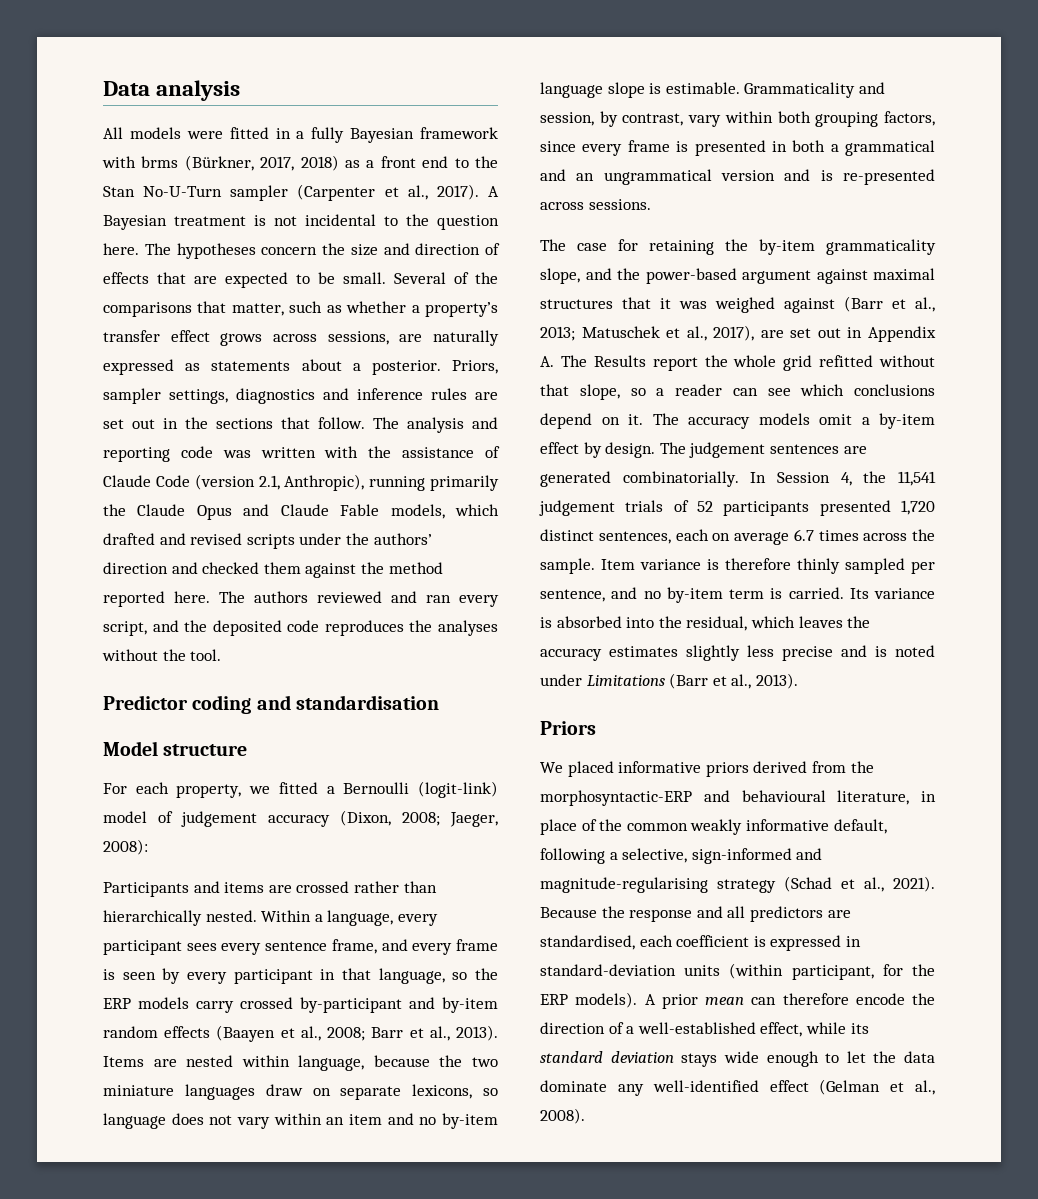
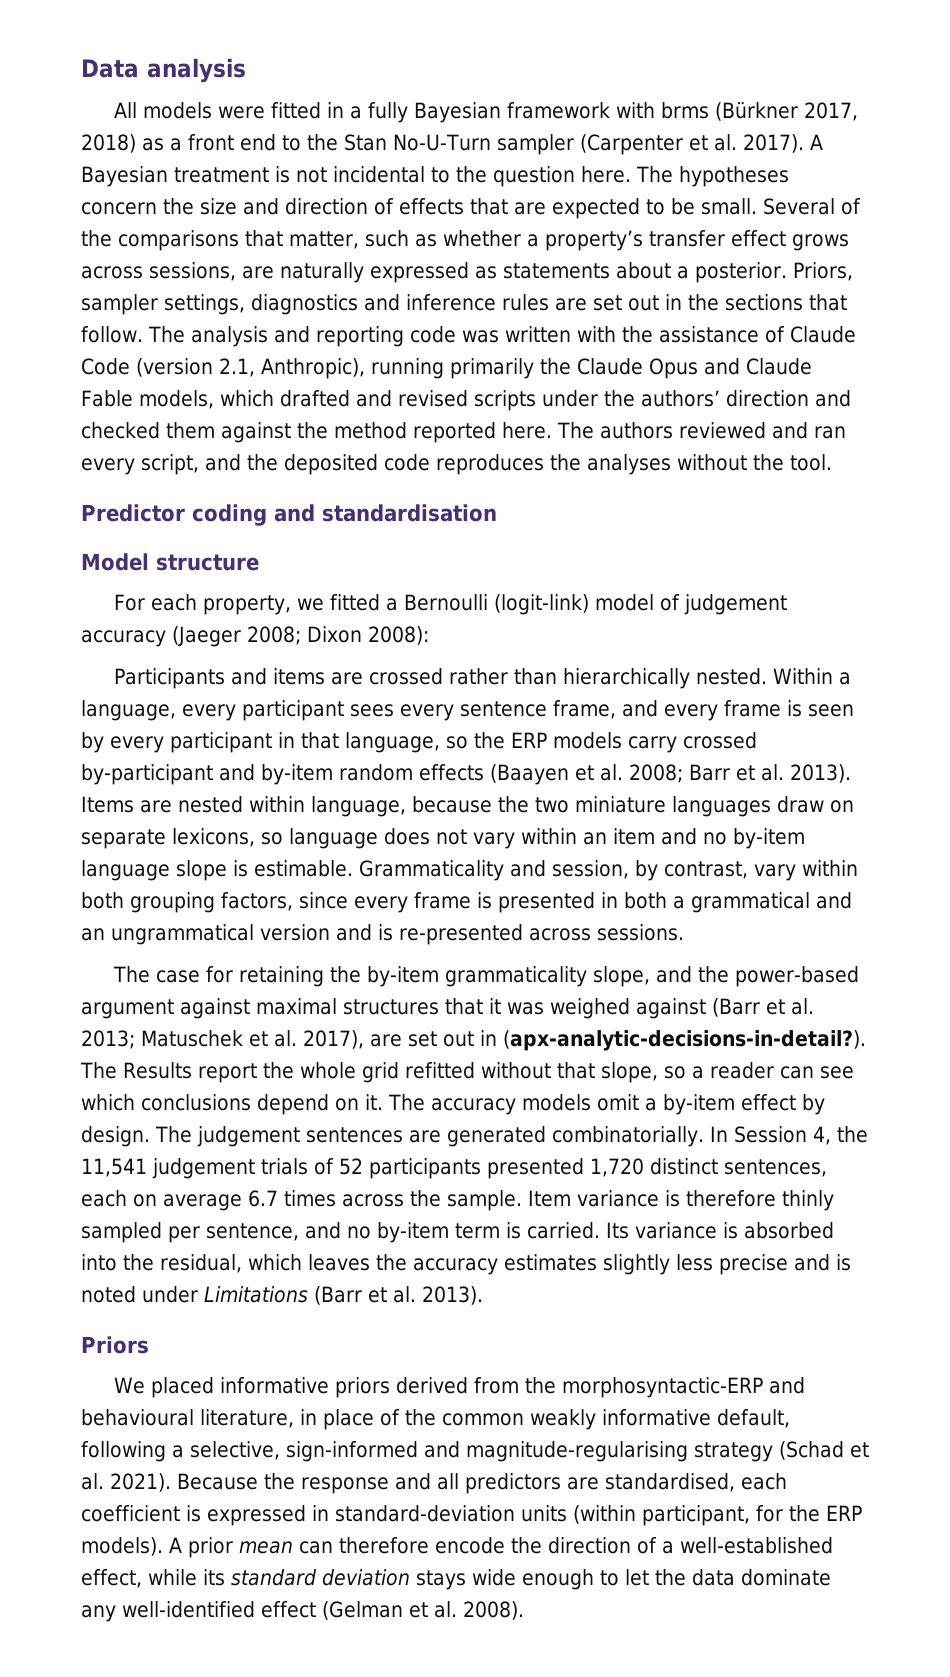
- All models were fitted in a fully Bayesian framework with brms (Bürkner, 2017, 2018) as a front end to the Stan No-U-Turn sampler (Carpenter et al., 2017).
+ All models were fitted in a fully Bayesian framework with brms (Bürkner 2017, 2018) as a front end to the Stan No-U-Turn sampler (Carpenter et al. 2017).
- For each property, we fitted a Bernoulli (logit-link) model of judgement accuracy (Dixon, 2008; Jaeger, 2008):
+ For each property, we fitted a Bernoulli (logit-link) model of judgement accuracy (Jaeger 2008; Dixon 2008):
- Within a language, every participant sees every sentence frame, and every frame is seen by every participant in that language, so the ERP models carry crossed by-participant and by-item random effects (Baayen et al., 2008; Barr et al., 2013).
+ Within a language, every participant sees every sentence frame, and every frame is seen by every participant in that language, so the ERP models carry crossed by-participant and by-item random effects (Baayen et al. 2008; Barr et al. 2013).
- The case for retaining the by-item grammaticality slope, and the power-based argument against maximal structures that it was weighed against (Barr et al., 2013; Matuschek et al., 2017), are set out in Appendix A. The Results report the whole grid refitted without that slope, so a reader can see which conclusions depend on it.
+ The case for retaining the by-item grammaticality slope, and the power-based argument against maximal structures that it was weighed against (Barr et al. 2013; Matuschek et al. 2017), are set out in (apx-analytic-decisions-in-detail?). The Results report the whole grid refitted without that slope, so a reader can see which conclusions depend on it.
- Its variance is absorbed into the residual, which leaves the accuracy estimates slightly less precise and is noted under Limitations (Barr et al., 2013).
+ Its variance is absorbed into the residual, which leaves the accuracy estimates slightly less precise and is noted under Limitations (Barr et al. 2013).
- We placed informative priors derived from the morphosyntactic-ERP and behavioural literature, in place of the common weakly informative default, following a selective, sign-informed and magnitude-regularising strategy (Schad et al., 2021).
+ We placed informative priors derived from the morphosyntactic-ERP and behavioural literature, in place of the common weakly informative default, following a selective, sign-informed and magnitude-regularising strategy (Schad et al. 2021).
- A prior mean can therefore encode the direction of a well-established effect, while its standard deviation stays wide enough to let the data dominate any well-identified effect (Gelman et al., 2008).
+ A prior mean can therefore encode the direction of a well-established effect, while its standard deviation stays wide enough to let the data dominate any well-identified effect (Gelman et al. 2008).

